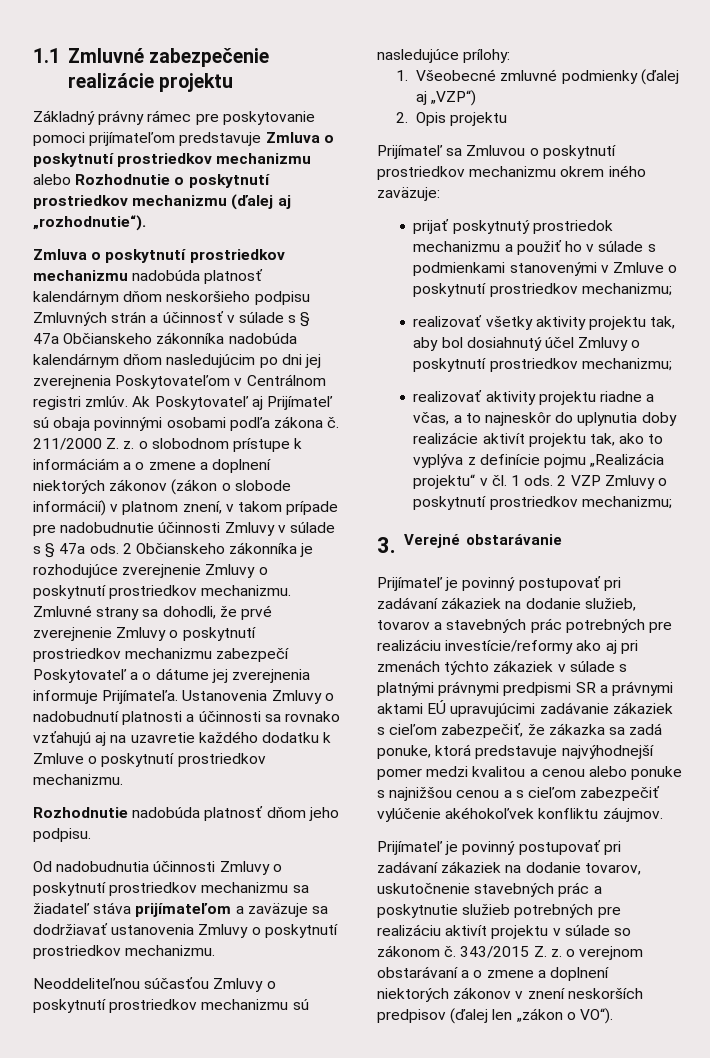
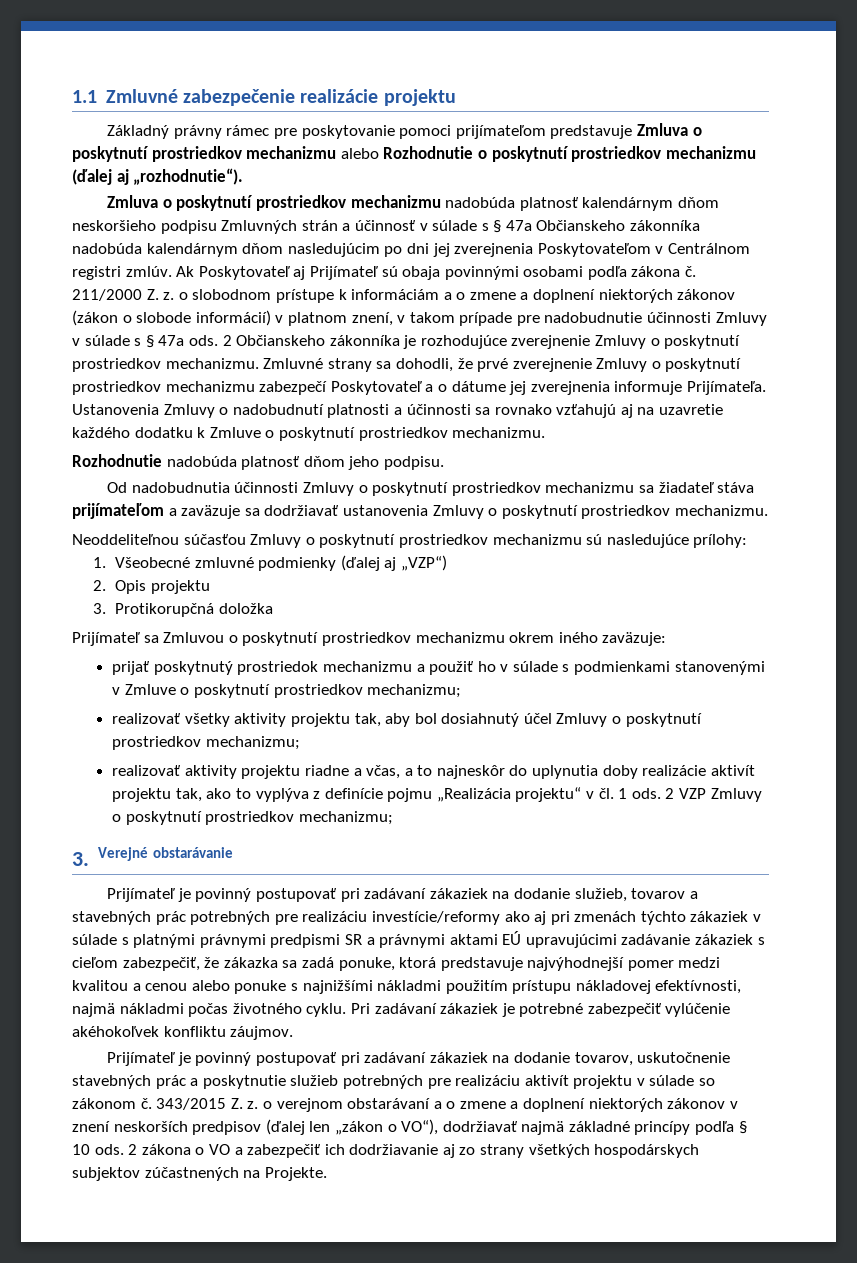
+ 3. Protikorupčná doložka
- Prijímateľ je povinný postupovať pri zadávaní zákaziek na dodanie služieb, tovarov a stavebných prác potrebných pre realizáciu investície/reformy ako aj pri zmenách týchto zákaziek v súlade s platnými právnymi predpismi SR a právnymi aktami EÚ upravujúcimi zadávanie zákaziek s cieľom zabezpečiť, že zákazka sa zadá ponuke, ktorá predstavuje najvýhodnejší pomer medzi kvalitou a cenou alebo ponuke s najnižšou cenou a s cieľom zabezpečiť vylúčenie akéhokoľvek konfliktu záujmov.
+ Prijímateľ je povinný postupovať pri zadávaní zákaziek na dodanie služieb, tovarov a stavebných prác potrebných pre realizáciu investície/reformy ako aj pri zmenách týchto zákaziek v súlade s platnými právnymi predpismi SR a právnymi aktami EÚ upravujúcimi zadávanie zákaziek s cieľom zabezpečiť, že zákazka sa zadá ponuke, ktorá predstavuje najvýhodnejší pomer medzi kvalitou a cenou alebo ponuke s najnižšími nákladmi použitím prístupu nákladovej efektívnosti, najmä nákladmi počas životného cyklu. Pri zadávaní zákaziek je potrebné zabezpečiť vylúčenie akéhokoľvek konfliktu záujmov.
- 343/2015 Z. z. o verejnom obstarávaní a o zmene a doplnení niektorých zákonov v znení neskorších predpisov (ďalej len „zákon o VO“).
+ 343/2015 Z. z. o verejnom obstarávaní a o zmene a doplnení niektorých zákonov v znení neskorších predpisov (ďalej len „zákon o VO“), dodržiavať najmä základné princípy podľa § 10 ods. 2 zákona o VO a zabezpečiť ich dodržiavanie aj zo strany všetkých hospodárskych subjektov zúčastnených na Projekte.

